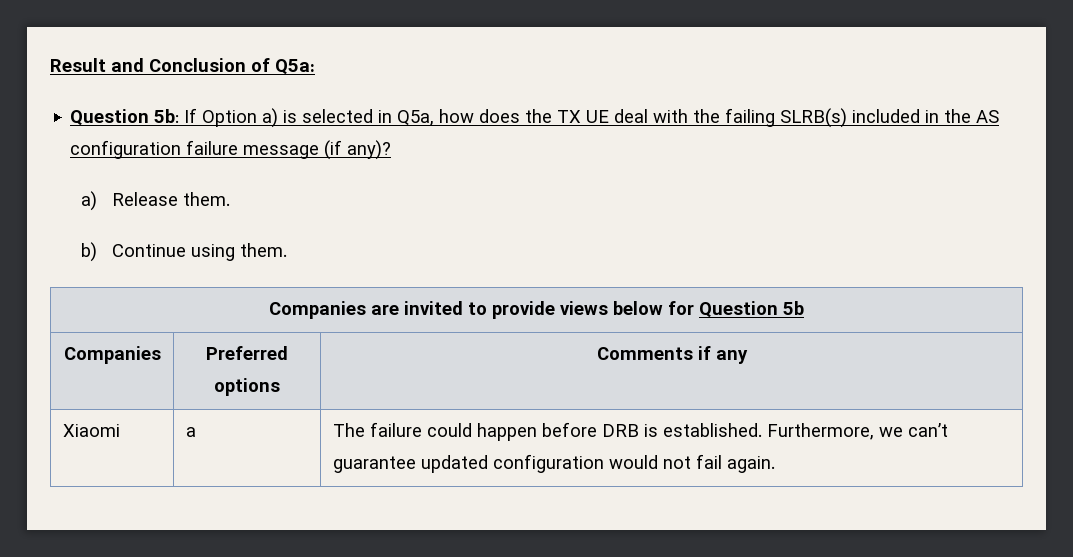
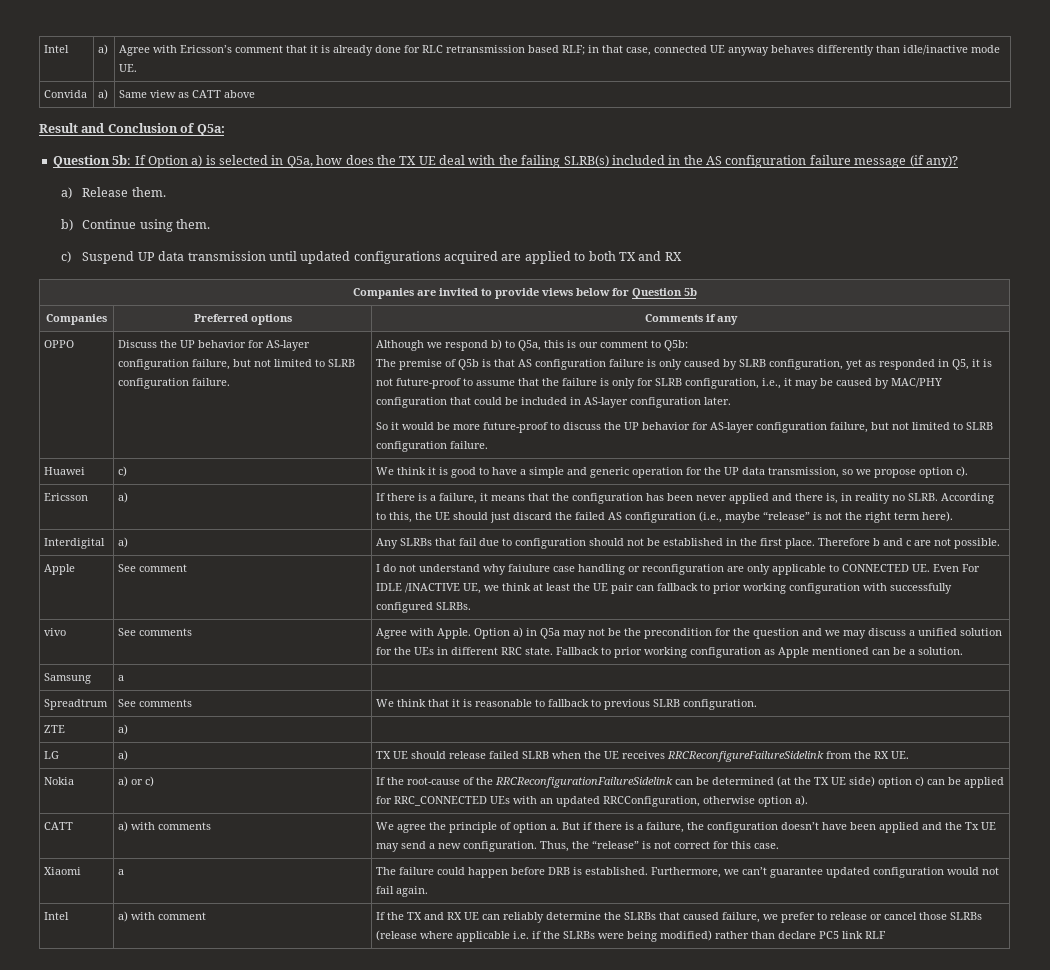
+ Intel | a) | Agree with Ericsson’s comment that it is already done for RLC retransmission based RLF; in that case, connected UE anyway behaves differently than idle/inactive mode UE.
+ Convida | a) | Same view as CATT above
+ c) Suspend UP data transmission until updated configurations acquired are applied to both TX and RX
+ OPPO | Discuss the UP behavior for AS-layer configuration failure, but not limited to SLRB configuration failure. | Although we respond b) to Q5a, this is our comment to Q5b:
+ The premise of Q5b is that AS configuration failure is only caused by SLRB configuration, yet as responded in Q5, it is not future-proof to assume that the failure is only for SLRB configuration, i.e., it may be caused by MAC/PHY configuration that could be included in AS-layer configuration later.
+ So it would be more future-proof to discuss the UP behavior for AS-layer configuration failure, but not limited to SLRB configuration failure.
+ Huawei | c) | We think it is good to have a simple and generic operation for the UP data transmission, so we propose option c).
+ Ericsson | a) | If there is a failure, it means that the configuration has been never applied and there is, in reality no SLRB. According to this, the UE should just discard the failed AS configuration (i.e., maybe “release” is not the right term here).
+ Interdigital | a) | Any SLRBs that fail due to configuration should not be established in the first place. Therefore b and c are not possible.
+ Apple | See comment | I do not understand why faiulure case handling or reconfiguration are only applicable to CONNECTED UE. Even For IDLE /INACTIVE UE, we think at least the UE pair can fallback to prior working configuration with successfully configured SLRBs.
+ vivo | See comments | Agree with Apple. Option a) in Q5a may not be the precondition for the question and we may discuss a unified solution for the UEs in different RRC state. Fallback to prior working configuration as Apple mentioned can be a solution.
+ Samsung | a |
+ Spreadtrum | See comments | We think that it is reasonable to fallback to previous SLRB configuration.
+ ZTE | a) |
+ LG | a) | TX UE should release failed SLRB when the UE receives RRCReconfigureFailureSidelink from the RX UE.
+ Nokia | a) or c) | If the root-cause of the RRCReconfigurationFailureSidelink can be determined (at the TX UE side) option c) can be applied for RRC_CONNECTED UEs with an updated RRCConfiguration, otherwise option a).
+ CATT | a) with comments | We agree the principle of option a. But if there is a failure, the configuration doesn’t have been applied and the Tx UE may send a new configuration. Thus, the “release” is not correct for this case.
+ Intel | a) with comment | If the TX and RX UE can reliably determine the SLRBs that caused failure, we prefer to release or cancel those SLRBs (release where applicable i.e. if the SLRBs were being modified) rather than declare PC5 link RLF

